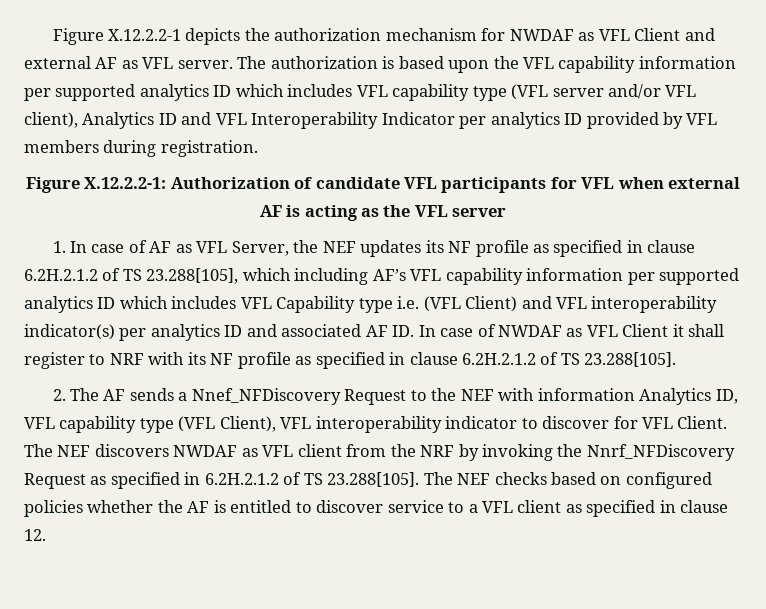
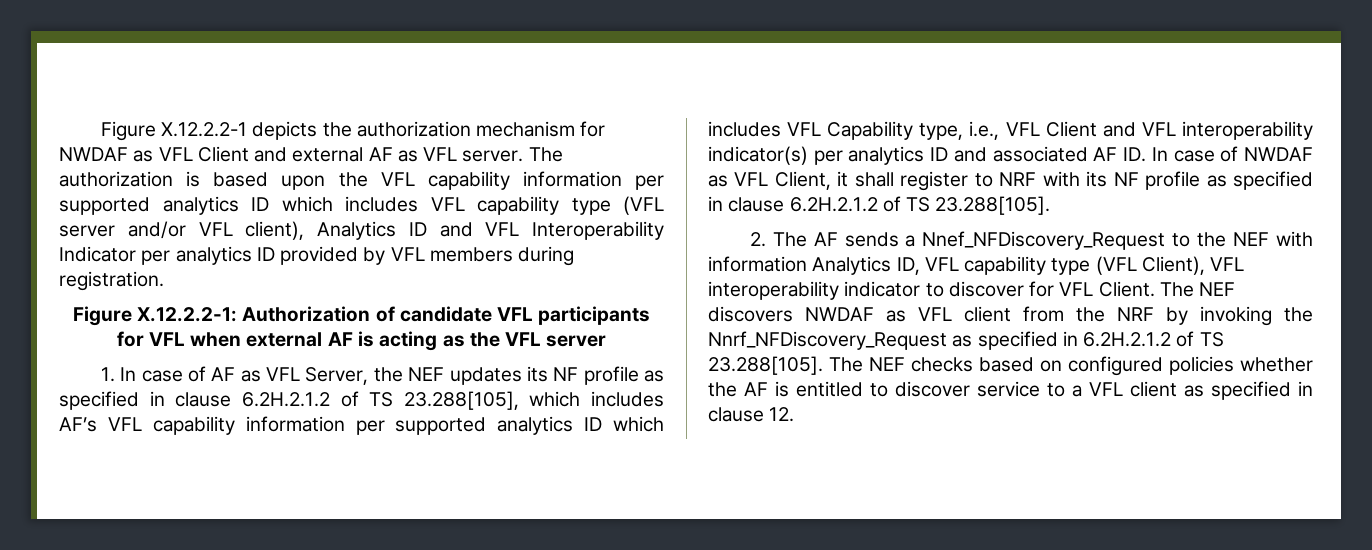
- 1. In case of AF as VFL Server, the NEF updates its NF profile as specified in clause 6.2H.2.1.2 of TS 23.288[105], which including AF’s VFL capability information per supported analytics ID which includes VFL Capability type i.e. (VFL Client) and VFL interoperability indicator(s) per analytics ID and associated AF ID. In case of NWDAF as VFL Client it shall register to NRF with its NF profile as specified in clause 6.2H.2.1.2 of TS 23.288[105].
+ 1. In case of AF as VFL Server, the NEF updates its NF profile as specified in clause 6.2H.2.1.2 of TS 23.288[105], which includes AF’s VFL capability information per supported analytics ID which includes VFL Capability type, i.e., VFL Client and VFL interoperability indicator(s) per analytics ID and associated AF ID. In case of NWDAF as VFL Client, it shall register to NRF with its NF profile as specified in clause 6.2H.2.1.2 of TS 23.288[105].
- 2. The AF sends a Nnef_NFDiscovery Request to the NEF with information Analytics ID, VFL capability type (VFL Client), VFL interoperability indicator to discover for VFL Client.
+ 2. The AF sends a Nnef_NFDiscovery_Request to the NEF with information Analytics ID, VFL capability type (VFL Client), VFL interoperability indicator to discover for VFL Client.
- The NEF discovers NWDAF as VFL client from the NRF by invoking the Nnrf_NFDiscovery Request as specified in 6.2H.2.1.2 of TS 23.288[105]. The NEF checks based on configured policies whether the AF is entitled to discover service to a VFL client as specified in clause 12.
+ The NEF discovers NWDAF as VFL client from the NRF by invoking the Nnrf_NFDiscovery_Request as specified in 6.2H.2.1.2 of TS 23.288[105]. The NEF checks based on configured policies whether the AF is entitled to discover service to a VFL client as specified in clause 12.

